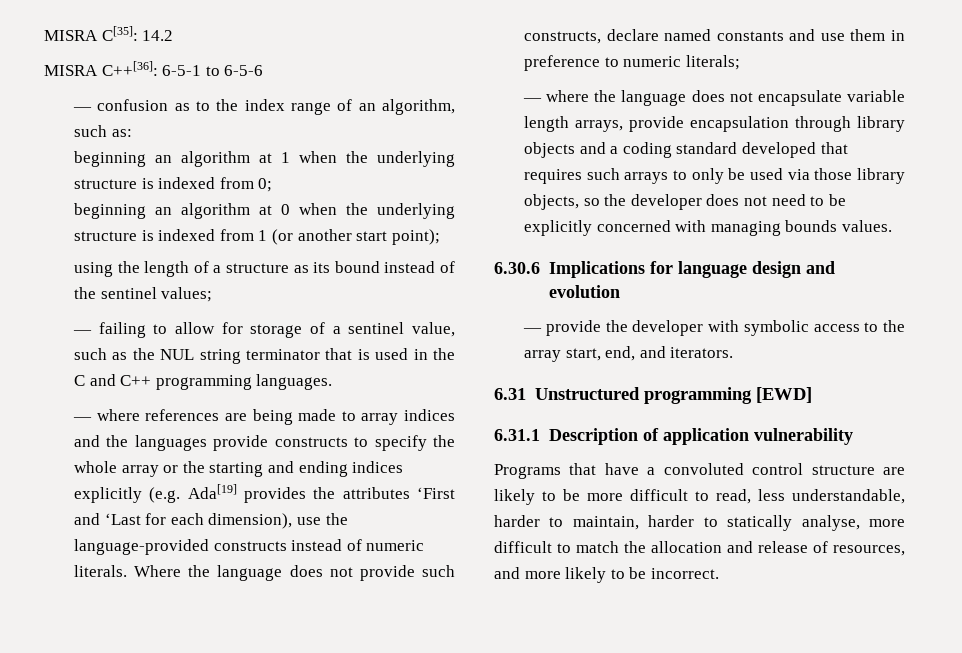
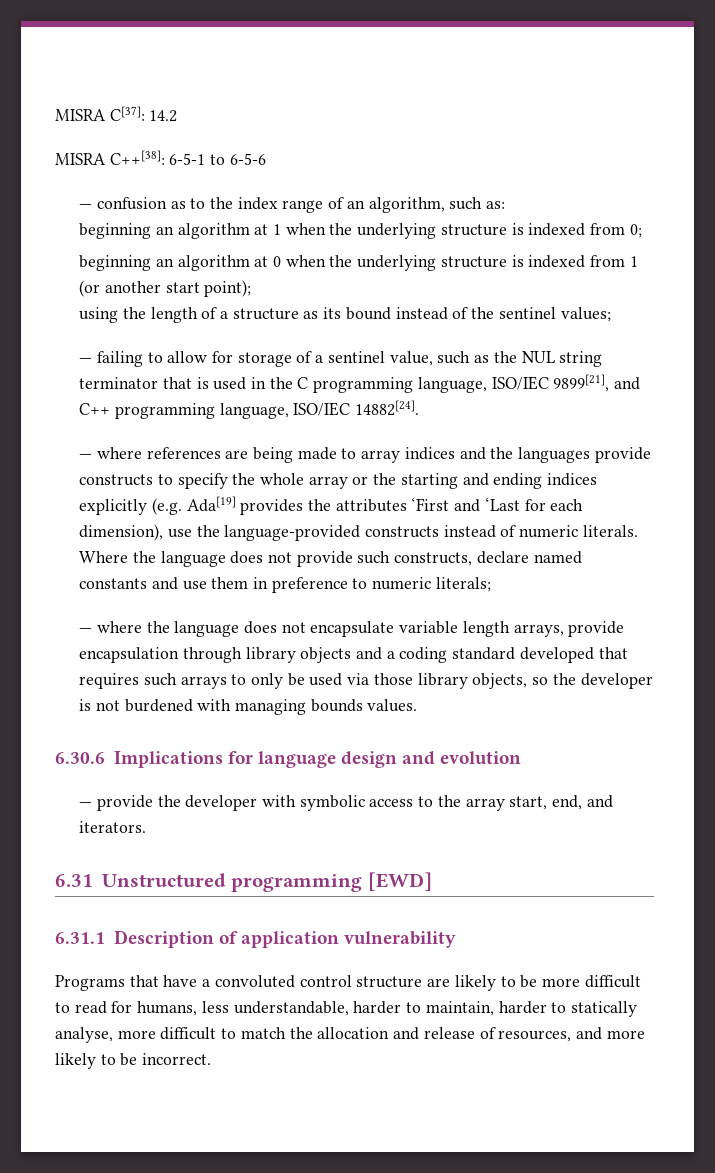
- MISRA C[35]: 14.2
+ MISRA C[37]: 14.2
- MISRA C++[36]: 6-5-1 to 6-5-6
+ MISRA C++[38]: 6-5-1 to 6-5-6
- — failing to allow for storage of a sentinel value, such as the NUL string terminator that is used in the C and C++ programming languages.
+ — failing to allow for storage of a sentinel value, such as the NUL string terminator that is used in the C programming language, ISO/IEC 9899[21], and C++ programming language, ISO/IEC 14882[24].
- — where the language does not encapsulate variable length arrays, provide encapsulation through library objects and a coding standard developed that requires such arrays to only be used via those library objects, so the developer does not need to be explicitly concerned with managing bounds values.
+ — where the language does not encapsulate variable length arrays, provide encapsulation through library objects and a coding standard developed that requires such arrays to only be used via those library objects, so the developer is not burdened with managing bounds values.
- Programs that have a convoluted control structure are likely to be more difficult to read, less understandable, harder to maintain, harder to statically analyse, more difficult to match the allocation and release of resources, and more likely to be incorrect.
+ Programs that have a convoluted control structure are likely to be more difficult to read for humans, less understandable, harder to maintain, harder to statically analyse, more difficult to match the allocation and release of resources, and more likely to be incorrect.

